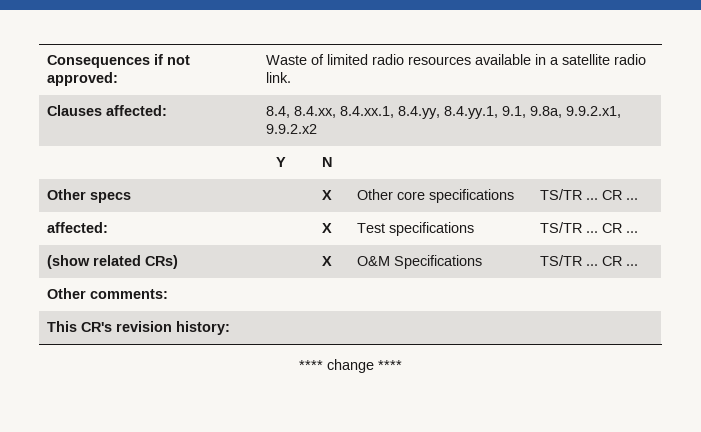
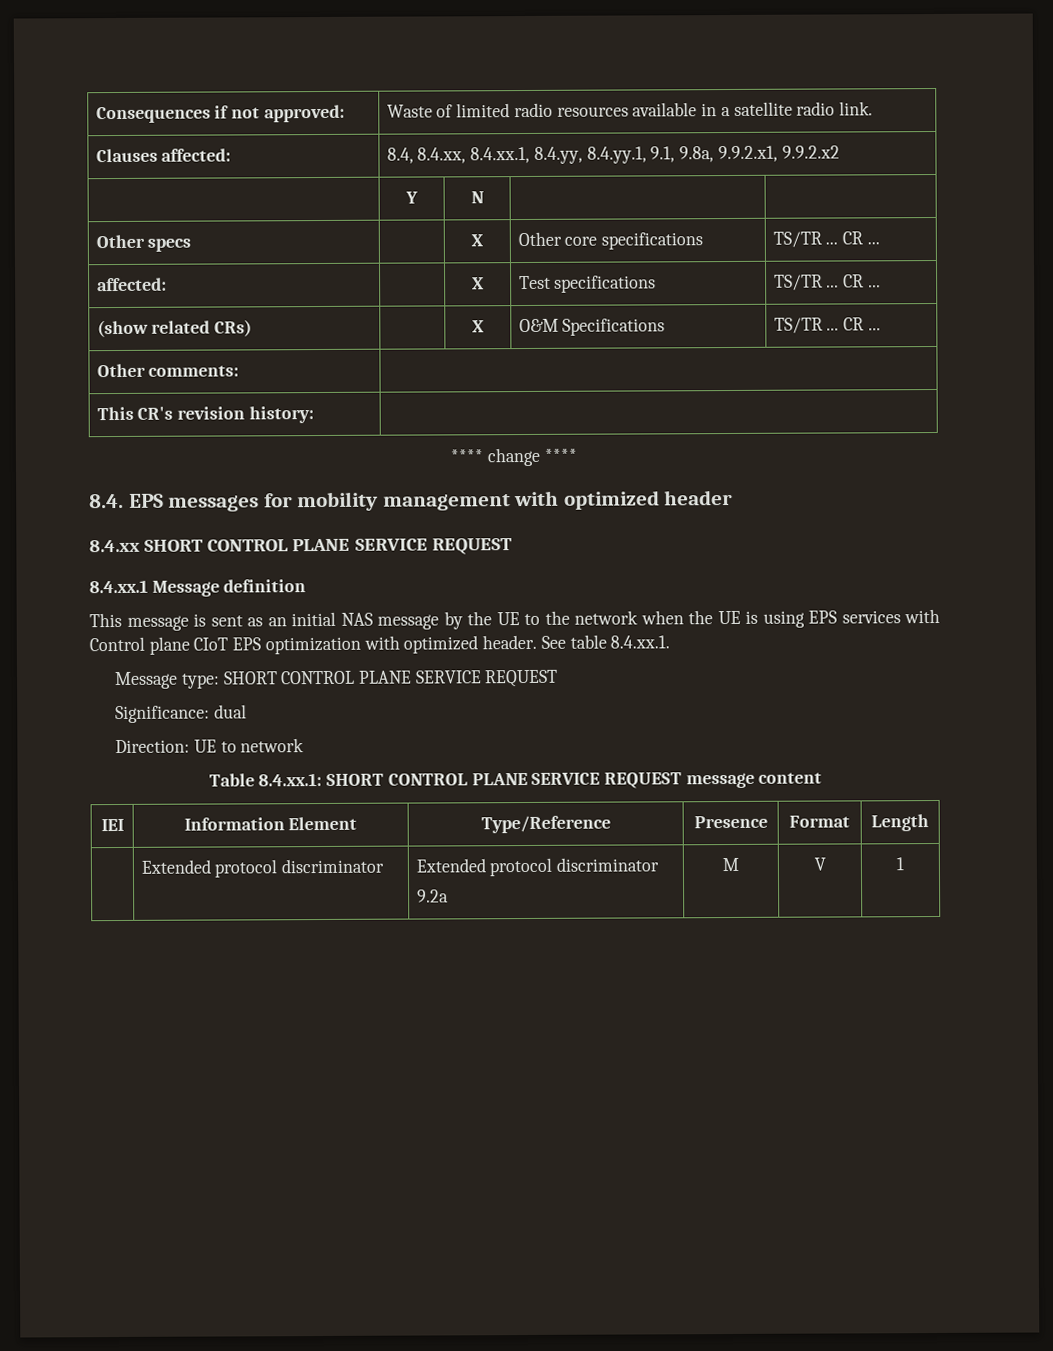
+ 8.4. EPS messages for mobility management with optimized header
+ 8.4.xx SHORT CONTROL PLANE SERVICE REQUEST
+ 8.4.xx.1 Message definition
+ This message is sent as an initial NAS message by the UE to the network when the UE is using EPS services with Control plane CIoT EPS optimization with optimized header. See table 8.4.xx.1.
+ Message type: SHORT CONTROL PLANE SERVICE REQUEST
+ Significance: dual
+ Direction: UE to network
+ Table 8.4.xx.1: SHORT CONTROL PLANE SERVICE REQUEST message content
+ IEI | Information Element | Type/Reference | Presence | Format | Length
+ | Extended protocol discriminator | Extended protocol discriminator
+ 9.2a | M | V | 1

